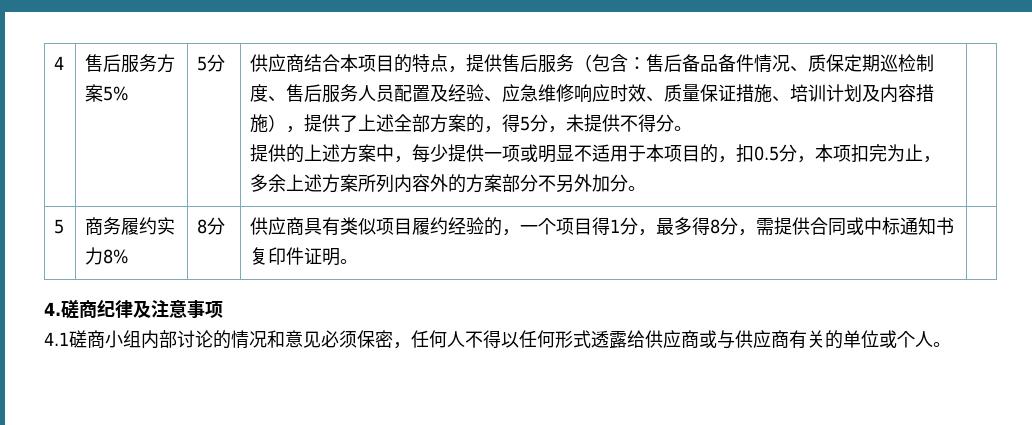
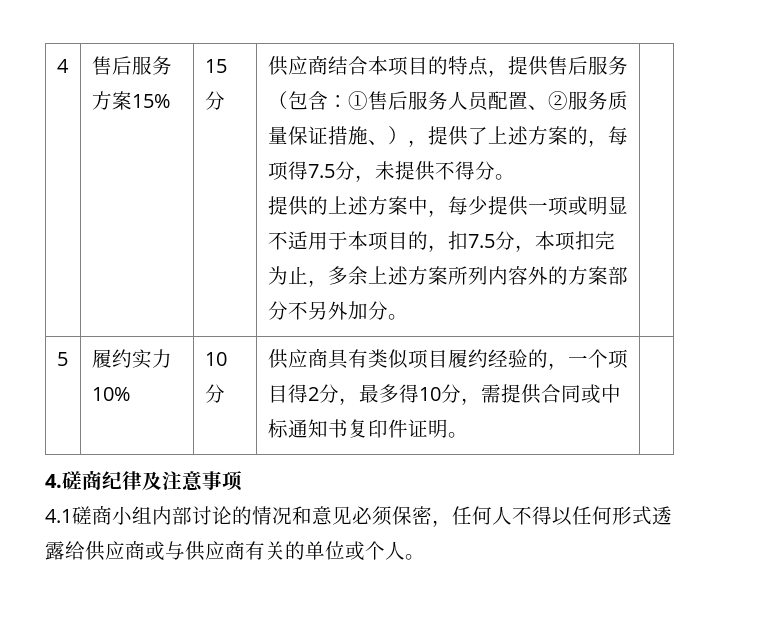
- 售后服务方案5% | 5分
+ 售后服务方案15% | 15分
- 供应商结合本项目的特点，提供售后服务（包含：售后备品备件情况、质保定期巡检制度、售后服务人员配置及经验、应急维修响应时效、质量保证措施、培训计划及内容措施），提供了上述全部方案的，得5分，未提供不得分。
+ 供应商结合本项目的特点，提供售后服务（包含：①售后服务人员配置、②服务质量保证措施、），提供了上述方案的，每项得7.5分，未提供不得分。
- 提供的上述方案中，每少提供一项或明显不适用于本项目的，扣0.5分，本项扣完为止，多余上述方案所列内容外的方案部分不另外加分。
+ 提供的上述方案中，每少提供一项或明显不适用于本项目的，扣7.5分，本项扣完为止，多余上述方案所列内容外的方案部分不另外加分。
- 5 | 商务履约实力8% | 8分 | 供应商具有类似项目履约经验的，一个项目得1分，最多得8分，需提供合同或中标通知书复印件证明。 |
+ 5 | 履约实力10% | 10分 | 供应商具有类似项目履约经验的，一个项目得2分，最多得10分，需提供合同或中标通知书复印件证明。 |

